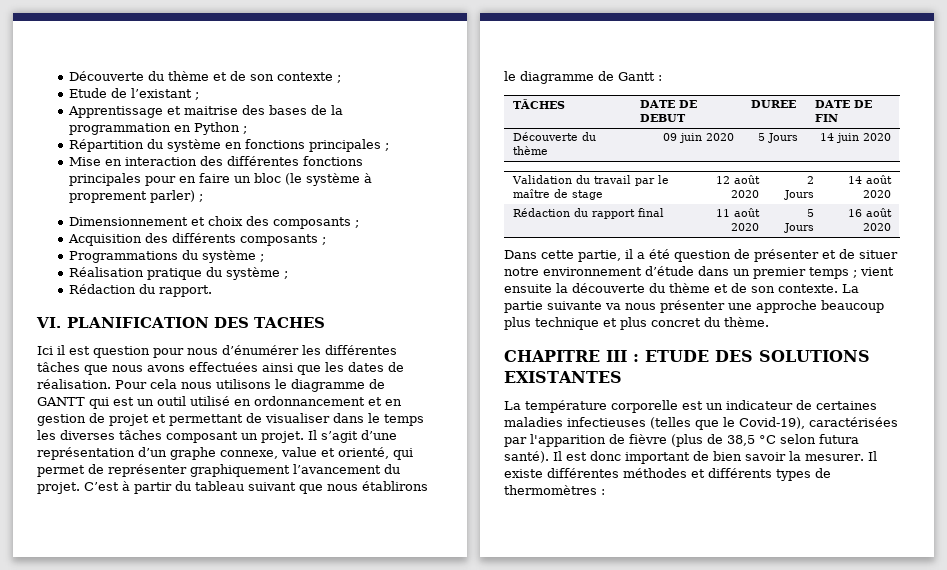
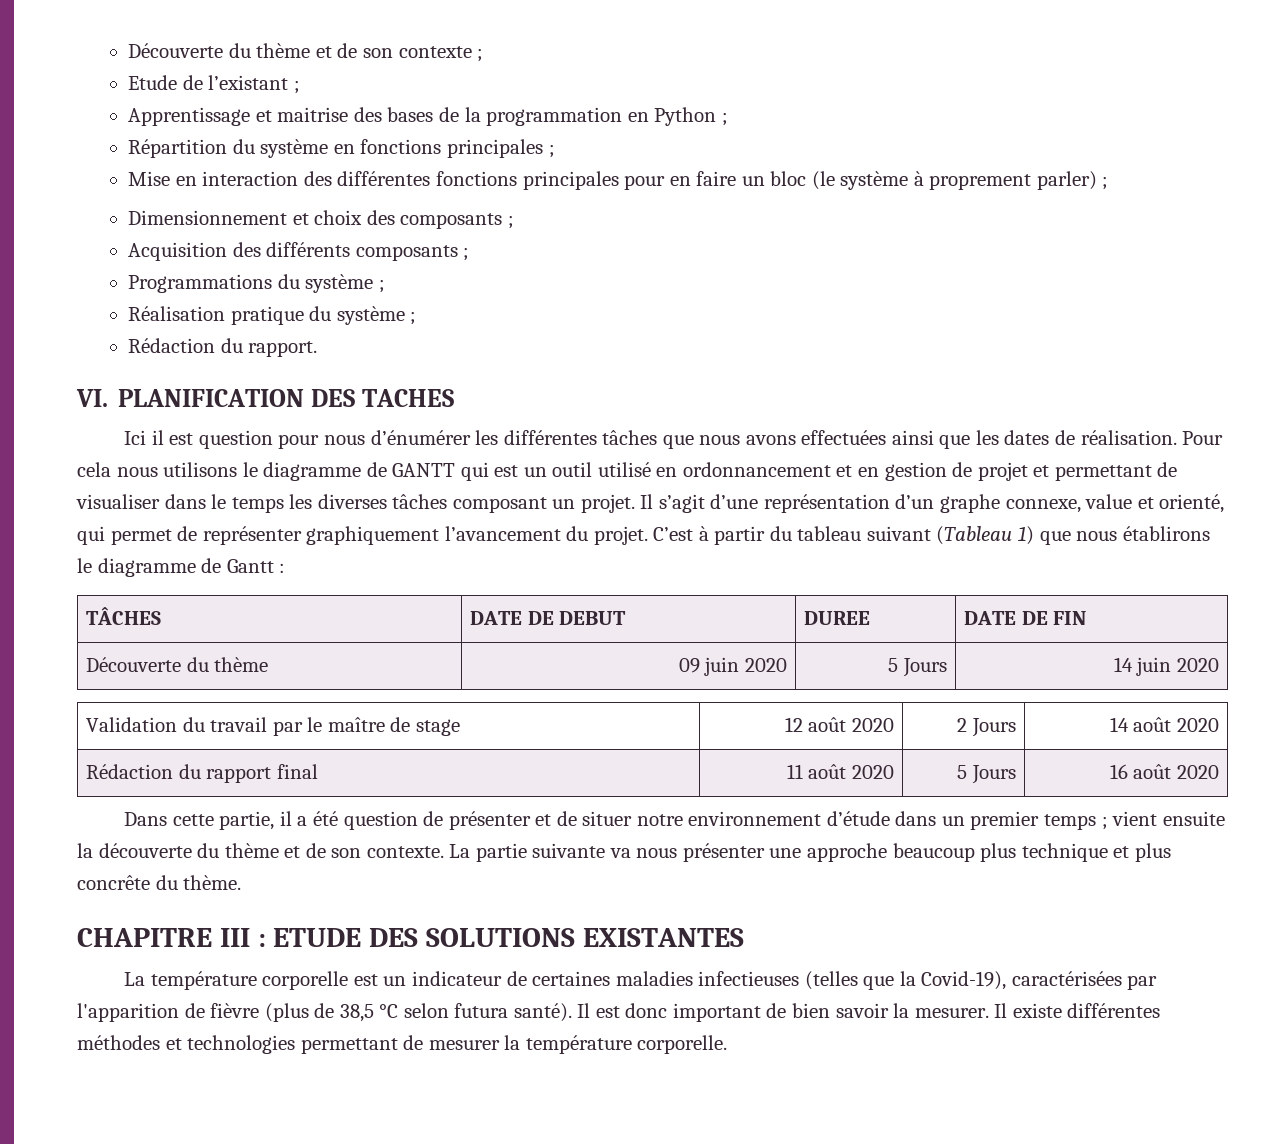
- C’est à partir du tableau suivant que nous établirons le diagramme de Gantt :
+ C’est à partir du tableau suivant (Tableau 1) que nous établirons le diagramme de Gantt :
- La partie suivante va nous présenter une approche beaucoup plus technique et plus concret du thème.
+ La partie suivante va nous présenter une approche beaucoup plus technique et plus concrête du thème.
- La température corporelle est un indicateur de certaines maladies infectieuses (telles que le Covid-19), caractérisées par l'apparition de fièvre (plus de 38,5 °C selon futura santé).
+ La température corporelle est un indicateur de certaines maladies infectieuses (telles que la Covid-19), caractérisées par l'apparition de fièvre (plus de 38,5 °C selon futura santé).
- Il existe différentes méthodes et différents types de thermomètres :
+ Il existe différentes méthodes et technologies permettant de mesurer la température corporelle.

